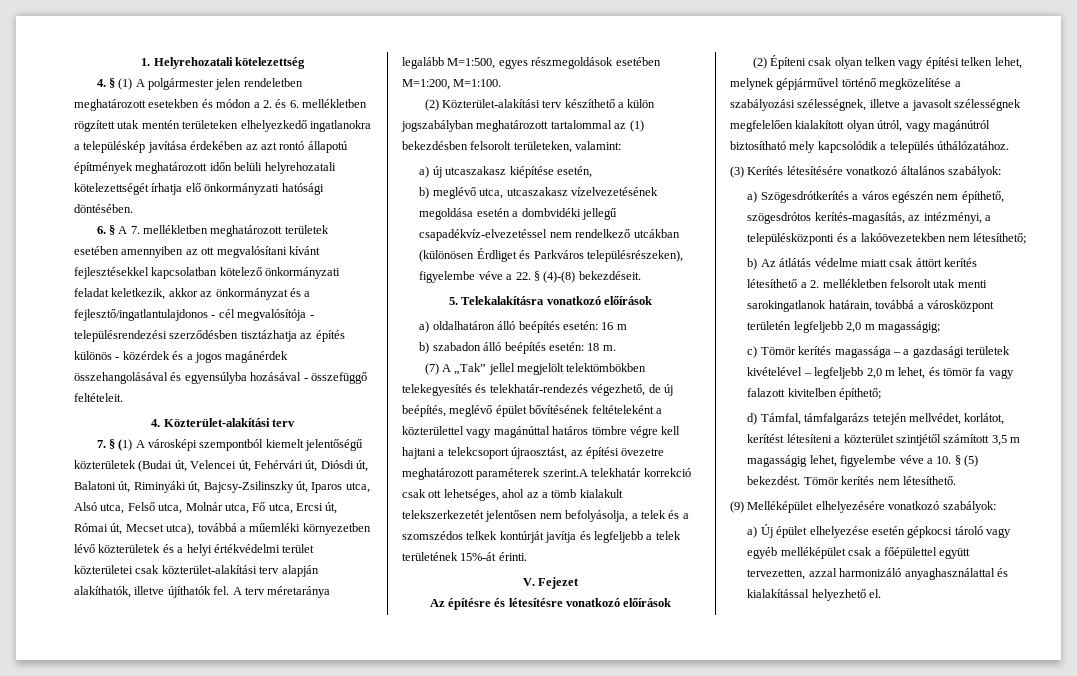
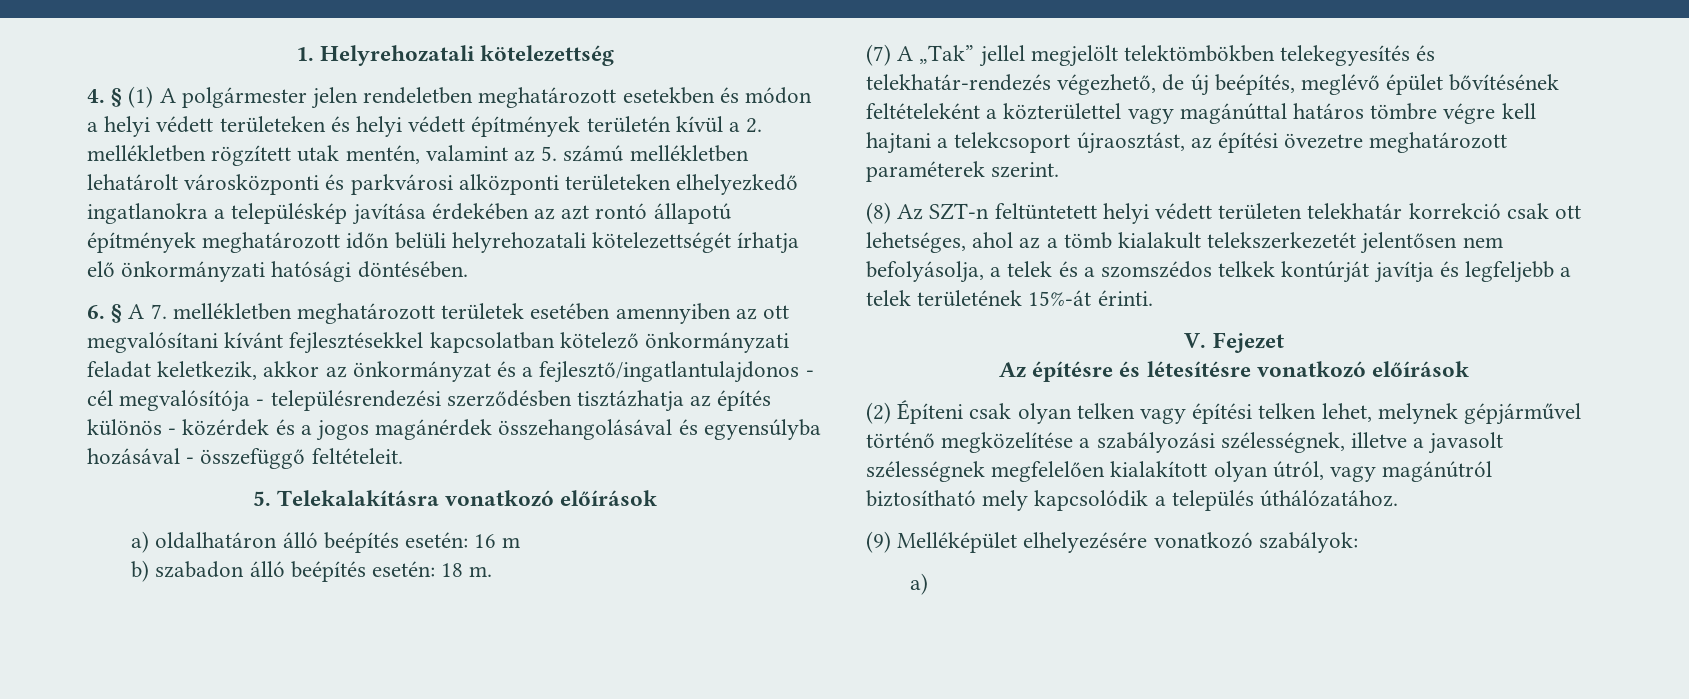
- 4. § (1) A polgármester jelen rendeletben meghatározott esetekben és módon a 2. és 6. mellékletben rögzített utak mentén területeken elhelyezkedő ingatlanokra a településkép javítása érdekében az azt rontó állapotú építmények meghatározott időn belüli helyrehozatali kötelezettségét írhatja elő önkormányzati hatósági döntésében.
+ 4. § (1) A polgármester jelen rendeletben meghatározott esetekben és módon a helyi védett területeken és helyi védett építmények területén kívül a 2. mellékletben rögzített utak mentén, valamint az 5. számú mellékletben lehatárolt városközponti és parkvárosi alközponti területeken elhelyezkedő ingatlanokra a településkép javítása érdekében az azt rontó állapotú építmények meghatározott időn belüli helyrehozatali kötelezettségét írhatja elő önkormányzati hatósági döntésében.
- 4. Közterület-alakítási terv
- 7. § (1) A városképi szempontból kiemelt jelentőségű közterületek (Budai út, Velencei út, Fehérvári út, Diósdi út, Balatoni út, Riminyáki út, Bajcsy-Zsilinszky út, Iparos utca, Alsó utca, Felső utca, Molnár utca, Fő utca, Ercsi út, Római út, Mecset utca), továbbá a műemléki környezetben lévő közterületek és a helyi értékvédelmi terület közterületei csak közterület-alakítási terv alapján alakíthatók, illetve újíthatók fel. A terv méretaránya legalább M=1:500, egyes részmegoldások esetében M=1:200, M=1:100.
- (2) Közterület-alakítási terv készíthető a külön jogszabályban meghatározott tartalommal az (1) bekezdésben felsorolt területeken, valamint:
- a) új utcaszakasz kiépítése esetén,
- b) meglévő utca, utcaszakasz vízelvezetésének megoldása esetén a dombvidéki jellegű csapadékvíz-elvezetéssel nem rendelkező utcákban (különösen Érdliget és Parkváros településrészeken), figyelembe véve a 22. § (4)-(8) bekezdéseit.
- (7) A „Tak” jellel megjelölt telektömbökben telekegyesítés és telekhatár-rendezés végezhető, de új beépítés, meglévő épület bővítésének feltételeként a közterülettel vagy magánúttal határos tömbre végre kell hajtani a telekcsoport újraosztást, az építési övezetre meghatározott paraméterek szerint.A telekhatár korrekció csak ott lehetséges, ahol az a tömb kialakult telekszerkezetét jelentősen nem befolyásolja, a telek és a szomszédos telkek kontúrját javítja és legfeljebb a telek területének 15%-át érinti.
+ (7) A „Tak” jellel megjelölt telektömbökben telekegyesítés és telekhatár-rendezés végezhető, de új beépítés, meglévő épület bővítésének feltételeként a közterülettel vagy magánúttal határos tömbre végre kell hajtani a telekcsoport újraosztást, az építési övezetre meghatározott paraméterek szerint.
+ (8) Az SZT-n feltüntetett helyi védett területen telekhatár korrekció csak ott lehetséges, ahol az a tömb kialakult telekszerkezetét jelentősen nem befolyásolja, a telek és a szomszédos telkek kontúrját javítja és legfeljebb a telek területének 15%-át érinti.
- (3) Kerítés létesítésére vonatkozó általános szabályok:
- a) Szögesdrótkerítés a város egészén nem építhető, szögesdrótos kerítés-magasítás, az intézményi, a településközponti és a lakóövezetekben nem létesíthető;
- b) Az átlátás védelme miatt csak áttört kerítés létesíthető a 2. mellékletben felsorolt utak menti sarokingatlanok határain, továbbá a városközpont területén legfeljebb 2,0 m magasságig;
- c) Tömör kerítés magassága – a gazdasági területek kivételével – legfeljebb 2,0 m lehet, és tömör fa vagy falazott kivitelben építhető;
- d) Támfal, támfalgarázs tetején mellvédet, korlátot, kerítést létesíteni a közterület szintjétől számított 3,5 m magasságig lehet, figyelembe véve a 10. § (5) bekezdést. Tömör kerítés nem létesíthető.
  (9) Melléképület elhelyezésére vonatkozó szabályok:
- a) Új épület elhelyezése esetén gépkocsi tároló vagy egyéb melléképület csak a főépülettel együtt tervezetten, azzal harmonizáló anyaghasználattal és kialakítással helyezhető el.
+ a)

